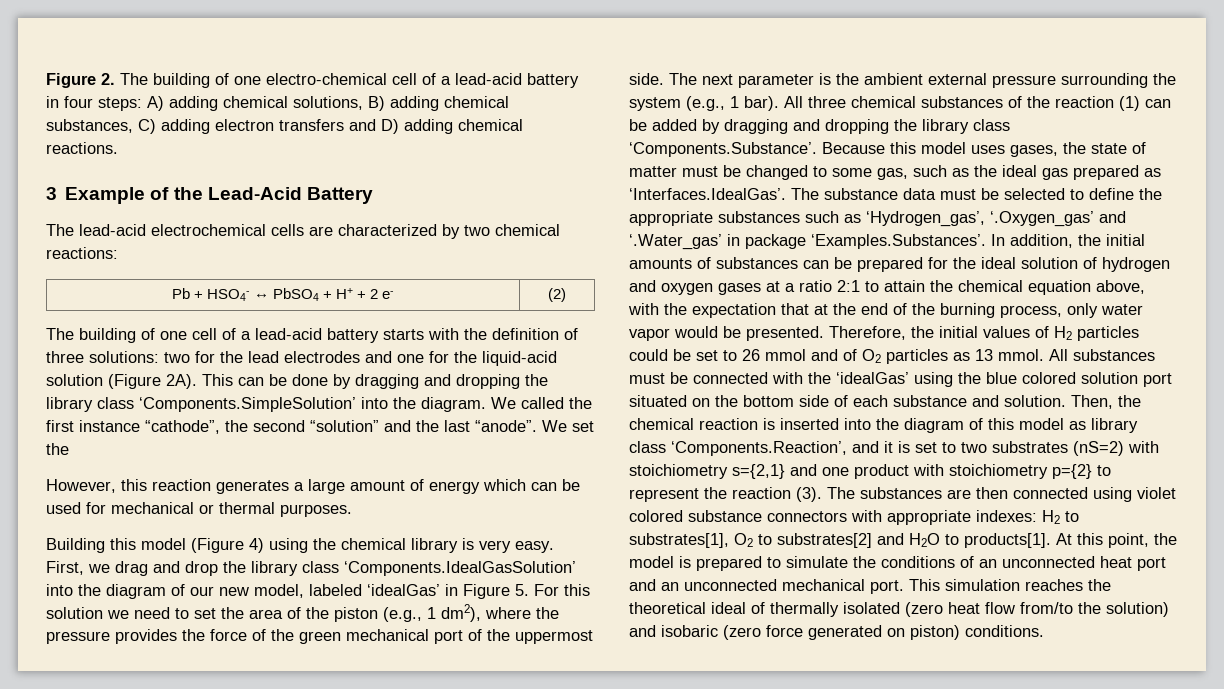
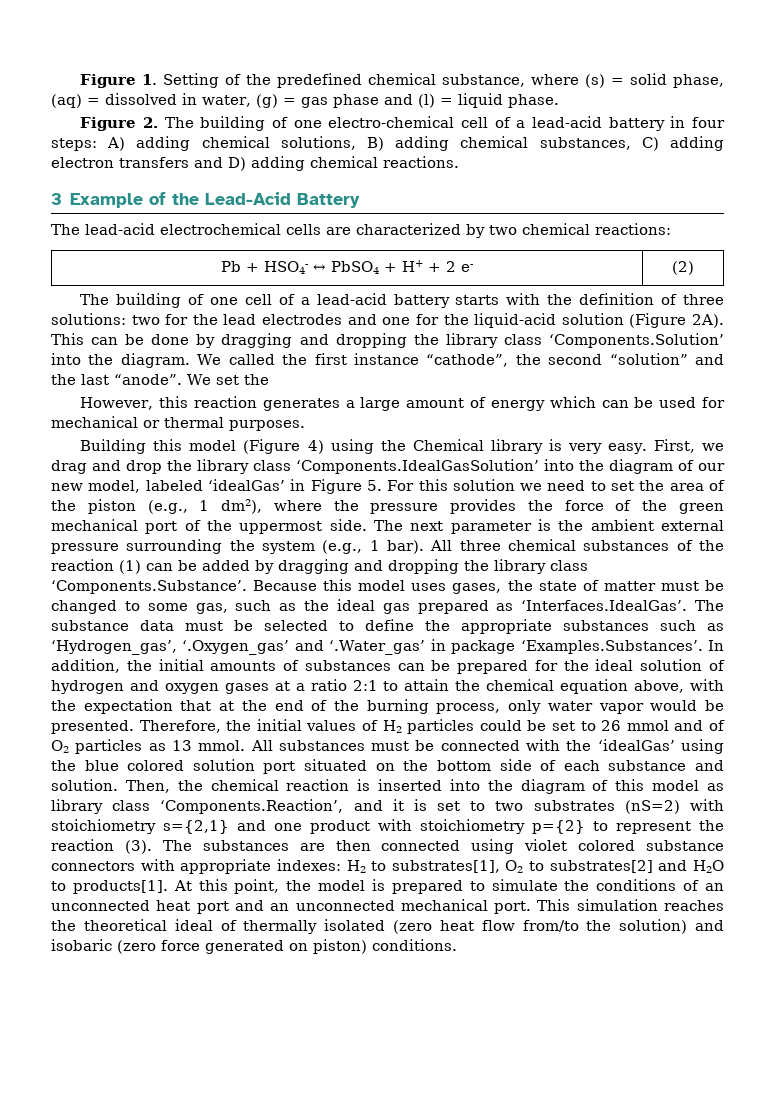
+ Figure 1. Setting of the predefined chemical substance, where (s) = solid phase, (aq) = dissolved in water, (g) = gas phase and (l) = liquid phase.
- This can be done by dragging and dropping the library class ‘Components.SimpleSolution’ into the diagram.
+ This can be done by dragging and dropping the library class ‘Components.Solution’ into the diagram.
- Building this model (Figure 4) using the chemical library is very easy.
+ Building this model (Figure 4) using the Chemical library is very easy.

